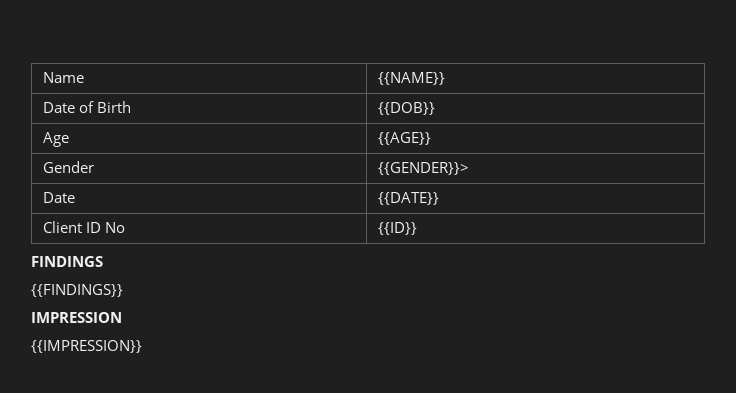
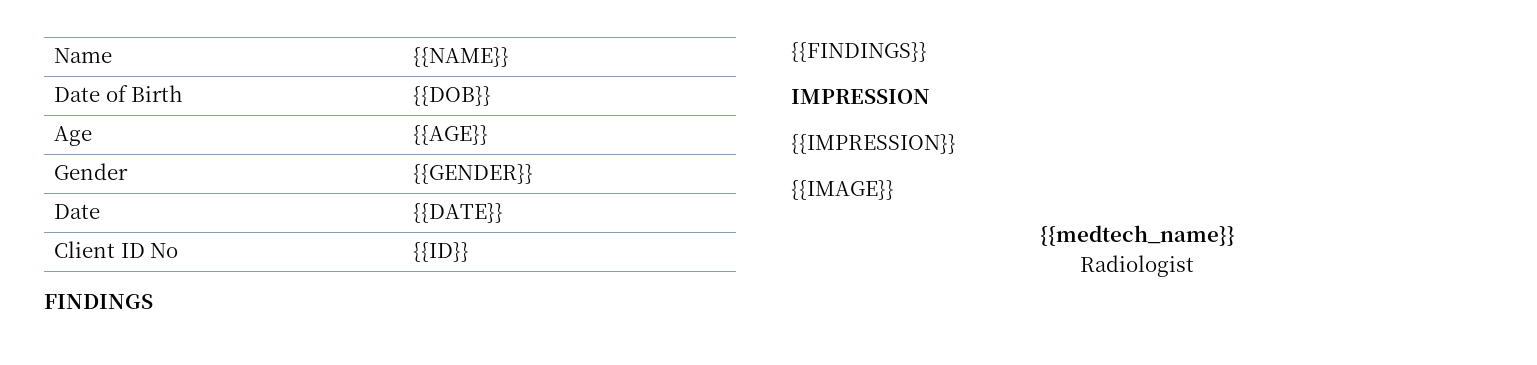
- Gender | {{GENDER}}>
+ Gender | {{GENDER}}
+ {{IMAGE}}
+ {{medtech_name}}
+ Radiologist

